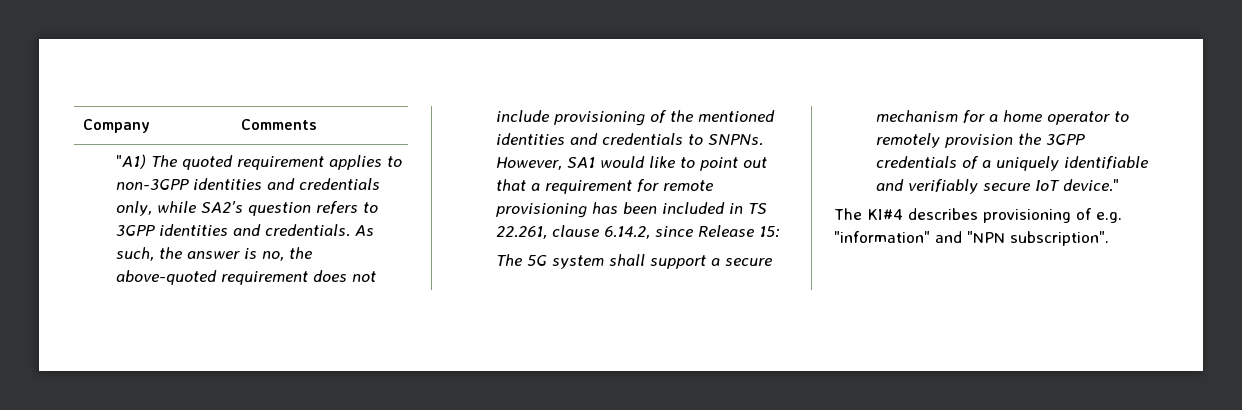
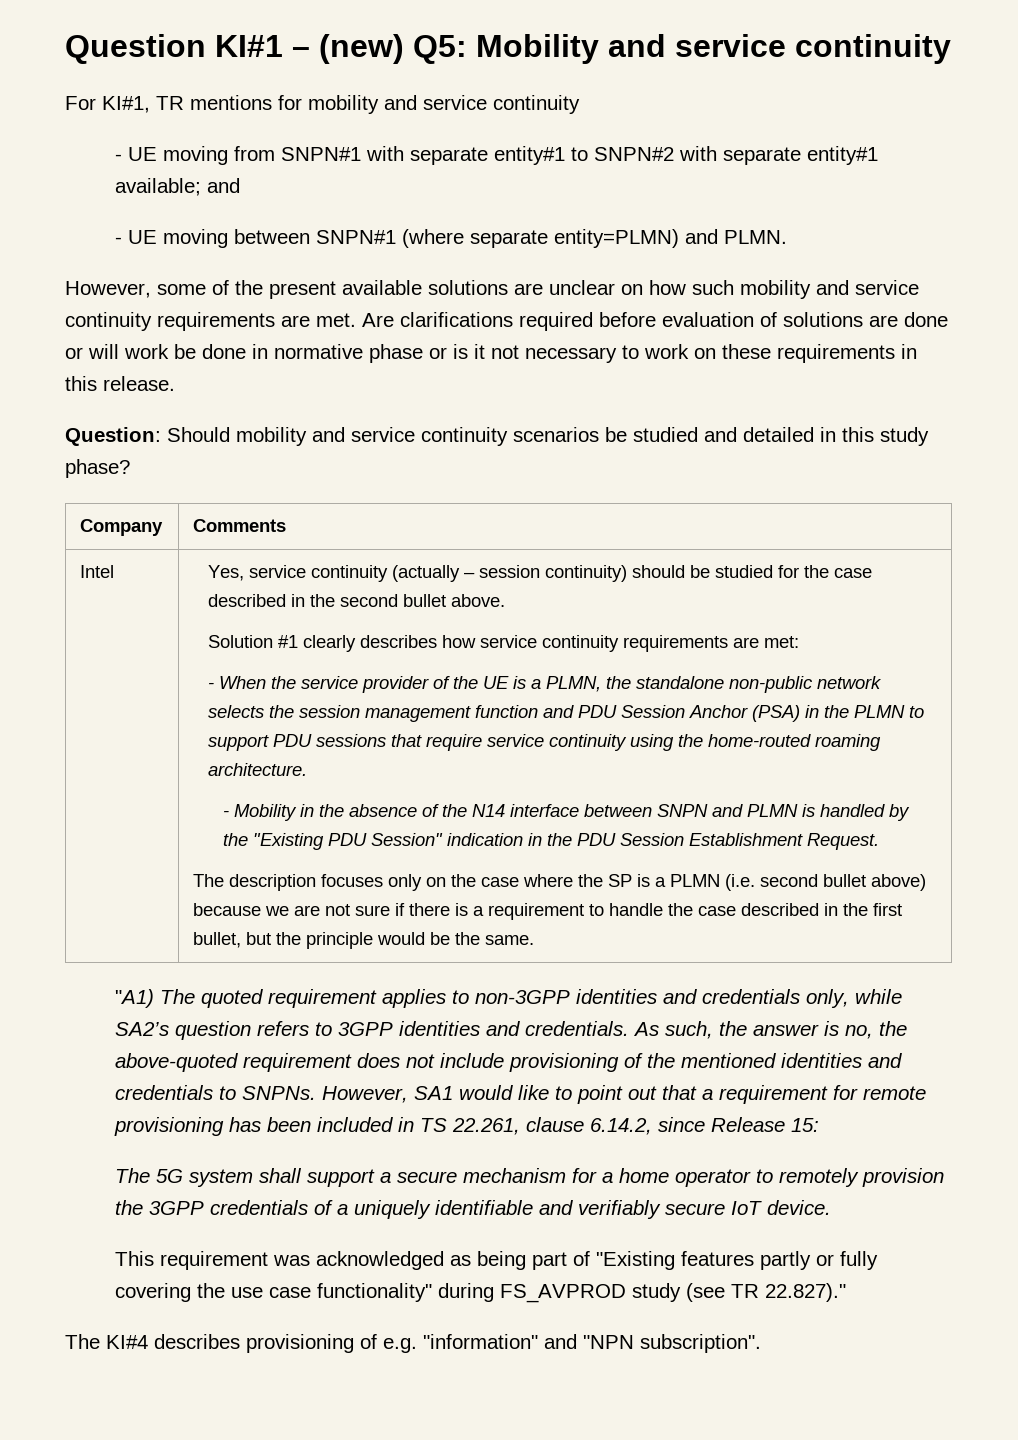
+ Question KI#1 – (new) Q5: Mobility and service continuity
+ For KI#1, TR mentions for mobility and service continuity
+ - UE moving from SNPN#1 with separate entity#1 to SNPN#2 with separate entity#1 available; and
+ - UE moving between SNPN#1 (where separate entity=PLMN) and PLMN.
+ However, some of the present available solutions are unclear on how such mobility and service continuity requirements are met. Are clarifications required before evaluation of solutions are done or will work be done in normative phase or is it not necessary to work on these requirements in this release.
+ Question: Should mobility and service continuity scenarios be studied and detailed in this study phase?
  Company | Comments
+ Intel | Yes, service continuity (actually – session continuity) should be studied for the case described in the second bullet above.
+ Solution #1 clearly describes how service continuity requirements are met:
+ - When the service provider of the UE is a PLMN, the standalone non-public network selects the session management function and PDU Session Anchor (PSA) in the PLMN to support PDU sessions that require service continuity using the home-routed roaming architecture.
+ - Mobility in the absence of the N14 interface between SNPN and PLMN is handled by the "Existing PDU Session" indication in the PDU Session Establishment Request.
+ The description focuses only on the case where the SP is a PLMN (i.e. second bullet above) because we are not sure if there is a requirement to handle the case described in the first bullet, but the principle would be the same.
- The 5G system shall support a secure mechanism for a home operator to remotely provision the 3GPP credentials of a uniquely identifiable and verifiably secure IoT device."
+ The 5G system shall support a secure mechanism for a home operator to remotely provision the 3GPP credentials of a uniquely identifiable and verifiably secure IoT device.
+ This requirement was acknowledged as being part of "Existing features partly or fully covering the use case functionality" during FS_AVPROD study (see TR 22.827)."

